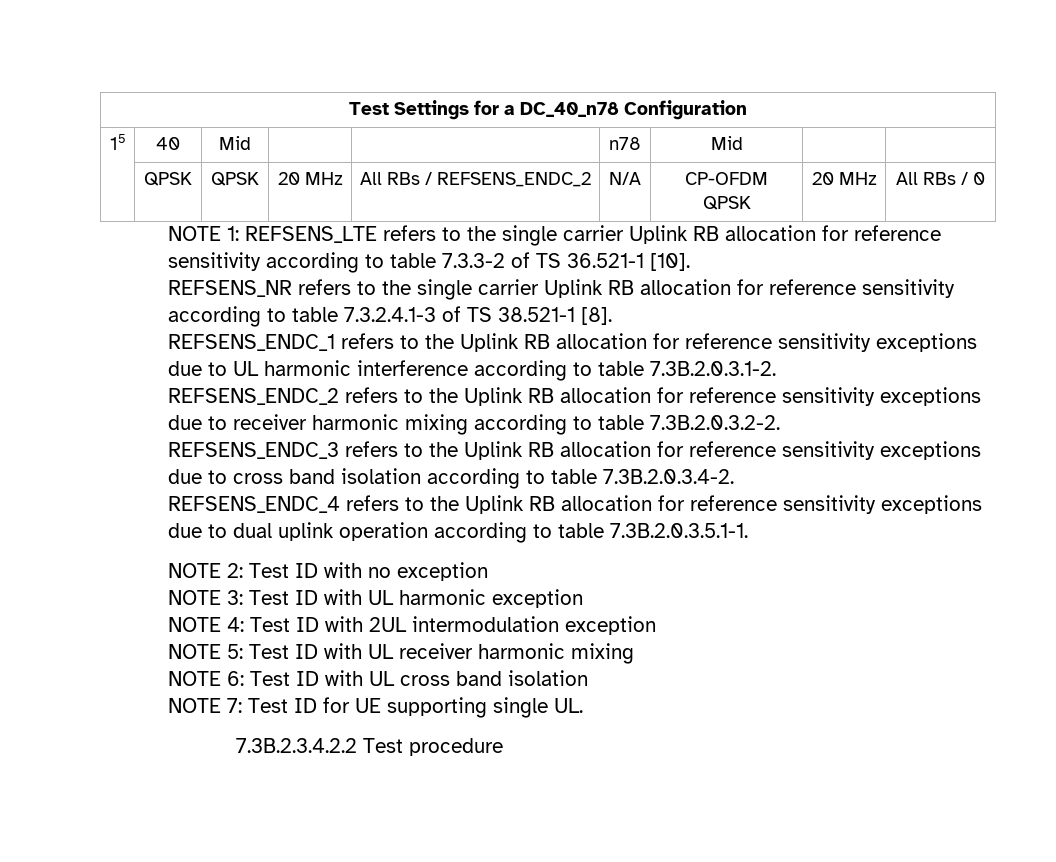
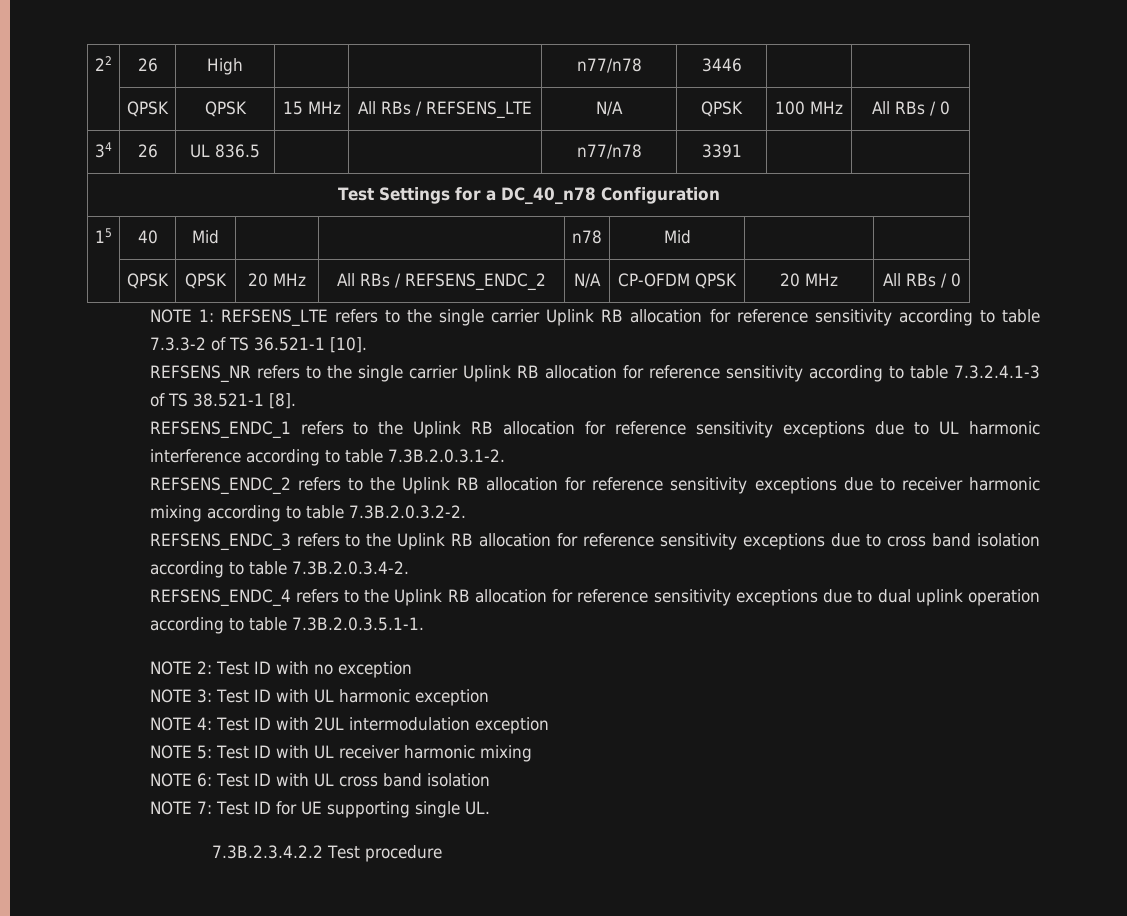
+ 22 | 26 | High | | | n77/n78 | 3446 | |
+ | QPSK | QPSK | 15 MHz | All RBs / REFSENS_LTE | N/A | QPSK | 100 MHz | All RBs / 0
+ 34 | 26 | UL 836.5 | | | n77/n78 | 3391 | |

